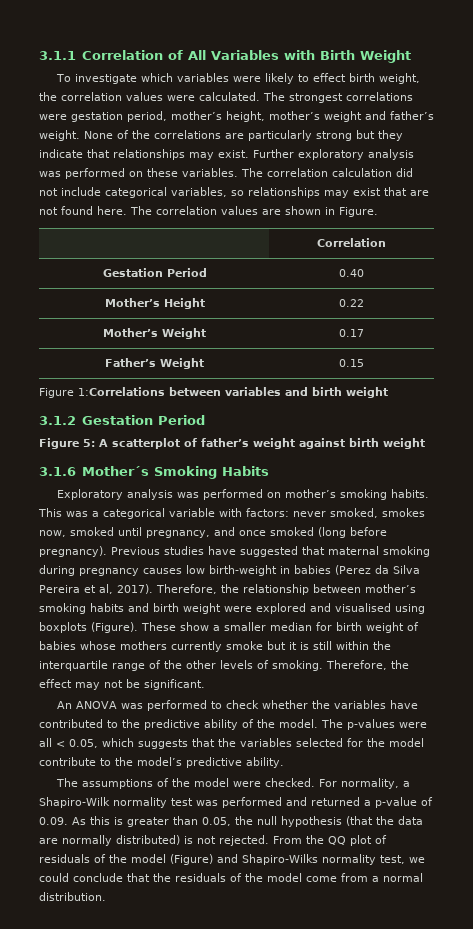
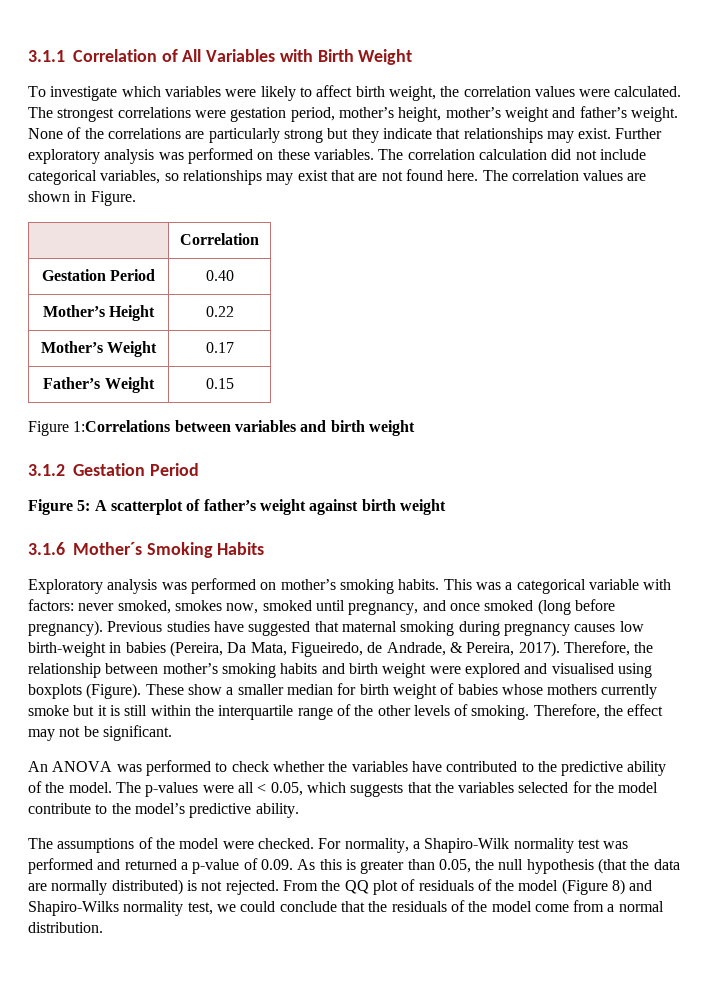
- To investigate which variables were likely to effect birth weight, the correlation values were calculated.
+ To investigate which variables were likely to affect birth weight, the correlation values were calculated.
- Previous studies have suggested that maternal smoking during pregnancy causes low birth-weight in babies (Perez da Silva Pereira et al, 2017).
+ Previous studies have suggested that maternal smoking during pregnancy causes low birth-weight in babies (Pereira, Da Mata, Figueiredo, de Andrade, & Pereira, 2017).
- From the QQ plot of residuals of the model (Figure) and Shapiro-Wilks normality test, we could conclude that the residuals of the model come from a normal distribution.
+ From the QQ plot of residuals of the model (Figure 8) and Shapiro-Wilks normality test, we could conclude that the residuals of the model come from a normal distribution.

